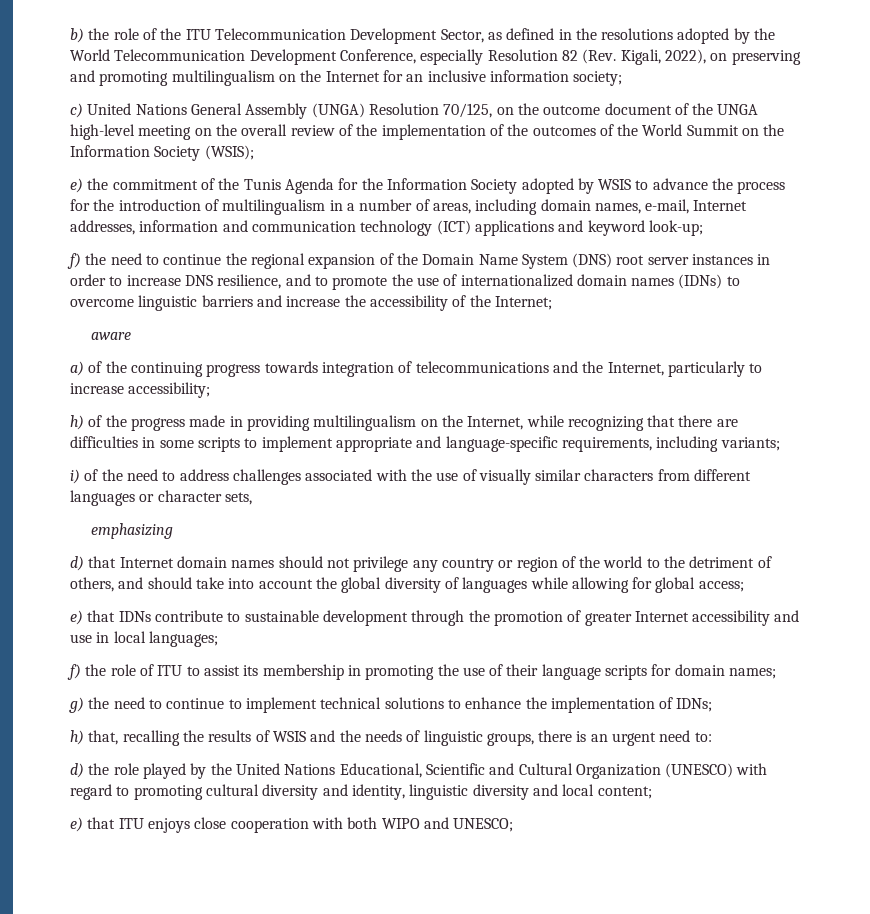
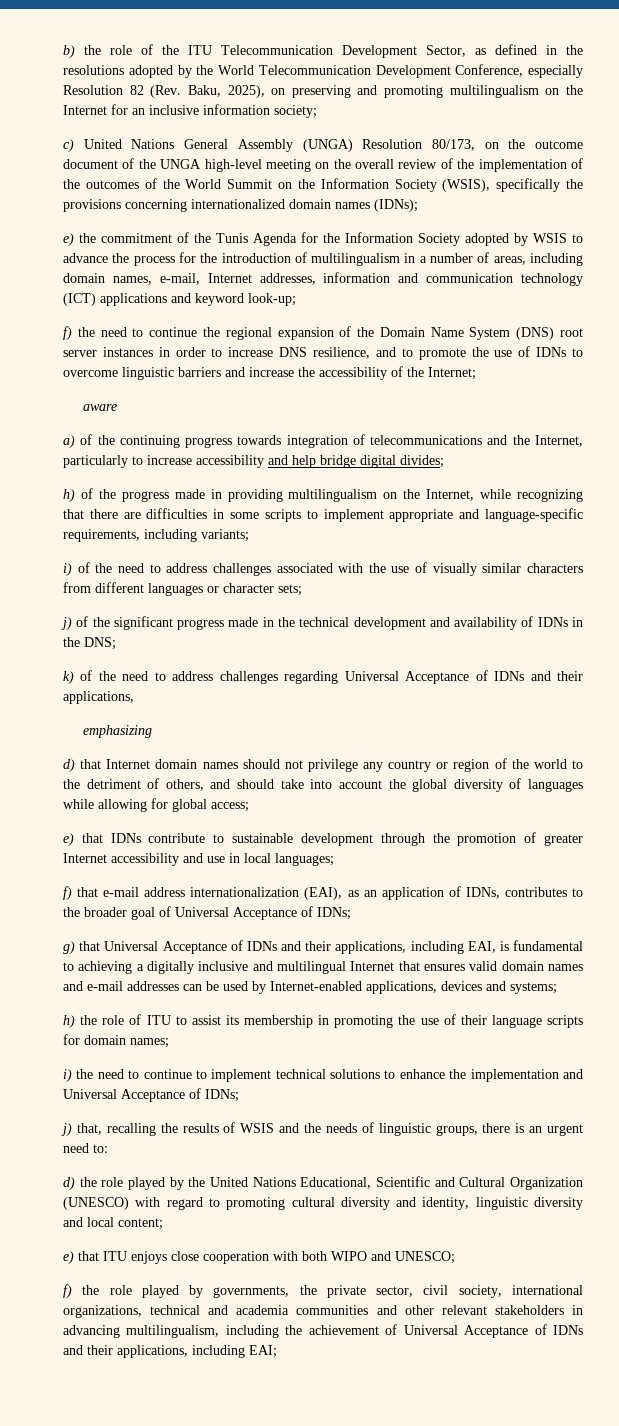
- b) the role of the ITU Telecommunication Development Sector, as defined in the resolutions adopted by the World Telecommunication Development Conference, especially Resolution 82 (Rev. Kigali, 2022), on preserving and promoting multilingualism on the Internet for an inclusive information society;
+ b) the role of the ITU Telecommunication Development Sector, as defined in the resolutions adopted by the World Telecommunication Development Conference, especially Resolution 82 (Rev. Baku, 2025), on preserving and promoting multilingualism on the Internet for an inclusive information society;
- c) United Nations General Assembly (UNGA) Resolution 70/125, on the outcome document of the UNGA high-level meeting on the overall review of the implementation of the outcomes of the World Summit on the Information Society (WSIS);
+ c) United Nations General Assembly (UNGA) Resolution 80/173, on the outcome document of the UNGA high-level meeting on the overall review of the implementation of the outcomes of the World Summit on the Information Society (WSIS), specifically the provisions concerning internationalized domain names (IDNs);
- f) the need to continue the regional expansion of the Domain Name System (DNS) root server instances in order to increase DNS resilience, and to promote the use of internationalized domain names (IDNs) to overcome linguistic barriers and increase the accessibility of the Internet;
+ f) the need to continue the regional expansion of the Domain Name System (DNS) root server instances in order to increase DNS resilience, and to promote the use of IDNs to overcome linguistic barriers and increase the accessibility of the Internet;
- a) of the continuing progress towards integration of telecommunications and the Internet, particularly to increase accessibility;
+ a) of the continuing progress towards integration of telecommunications and the Internet, particularly to increase accessibility and help bridge digital divides;
- i) of the need to address challenges associated with the use of visually similar characters from different languages or character sets,
+ i) of the need to address challenges associated with the use of visually similar characters from different languages or character sets;
+ j) of the significant progress made in the technical development and availability of IDNs in the DNS;
+ k) of the need to address challenges regarding Universal Acceptance of IDNs and their applications,
- f) the role of ITU to assist its membership in promoting the use of their language scripts for domain names;
+ f) that e-mail address internationalization (EAI), as an application of IDNs, contributes to the broader goal of Universal Acceptance of IDNs;
+ g) that Universal Acceptance of IDNs and their applications, including EAI, is fundamental to achieving a digitally inclusive and multilingual Internet that ensures valid domain names and e-mail addresses can be used by Internet-enabled applications, devices and systems;
+ h) the role of ITU to assist its membership in promoting the use of their language scripts for domain names;
- g) the need to continue to implement technical solutions to enhance the implementation of IDNs;
- h) that, recalling the results of WSIS and the needs of linguistic groups, there is an urgent need to:
+ i) the need to continue to implement technical solutions to enhance the implementation and Universal Acceptance of IDNs;
+ j) that, recalling the results of WSIS and the needs of linguistic groups, there is an urgent need to:
+ f) the role played by governments, the private sector, civil society, international organizations, technical and academia communities and other relevant stakeholders in advancing multilingualism, including the achievement of Universal Acceptance of IDNs and their applications, including EAI;

